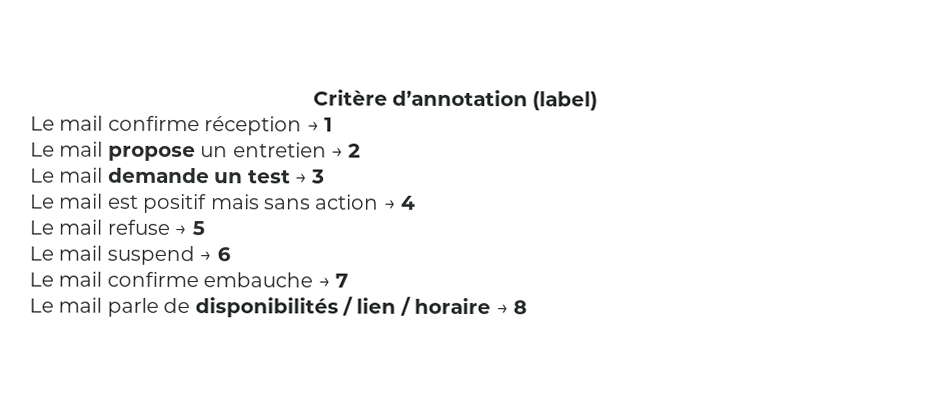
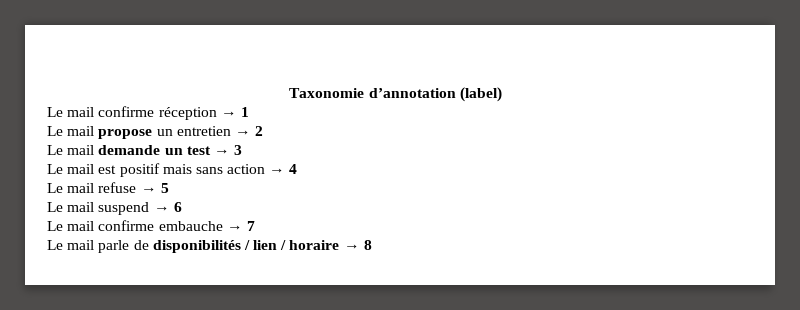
- Critère d’annotation (label)
+ Taxonomie d’annotation (label)

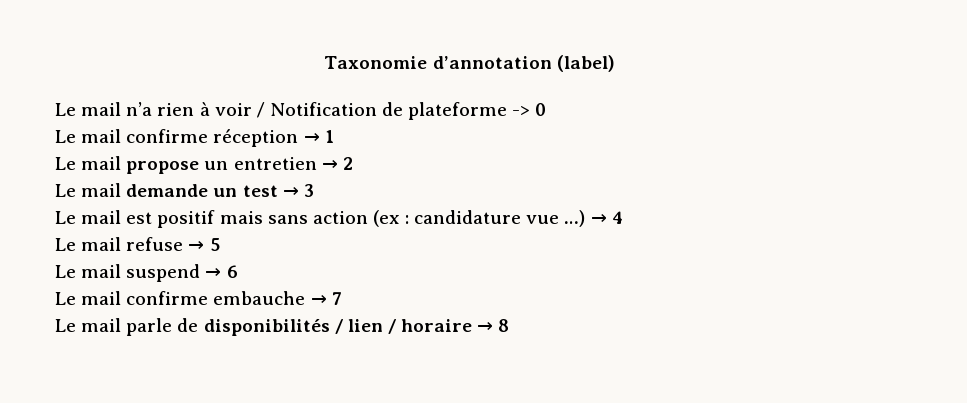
+ Le mail n’a rien à voir / Notification de plateforme -> 0
- Le mail est positif mais sans action → 4
+ Le mail est positif mais sans action (ex : candidature vue …) → 4

